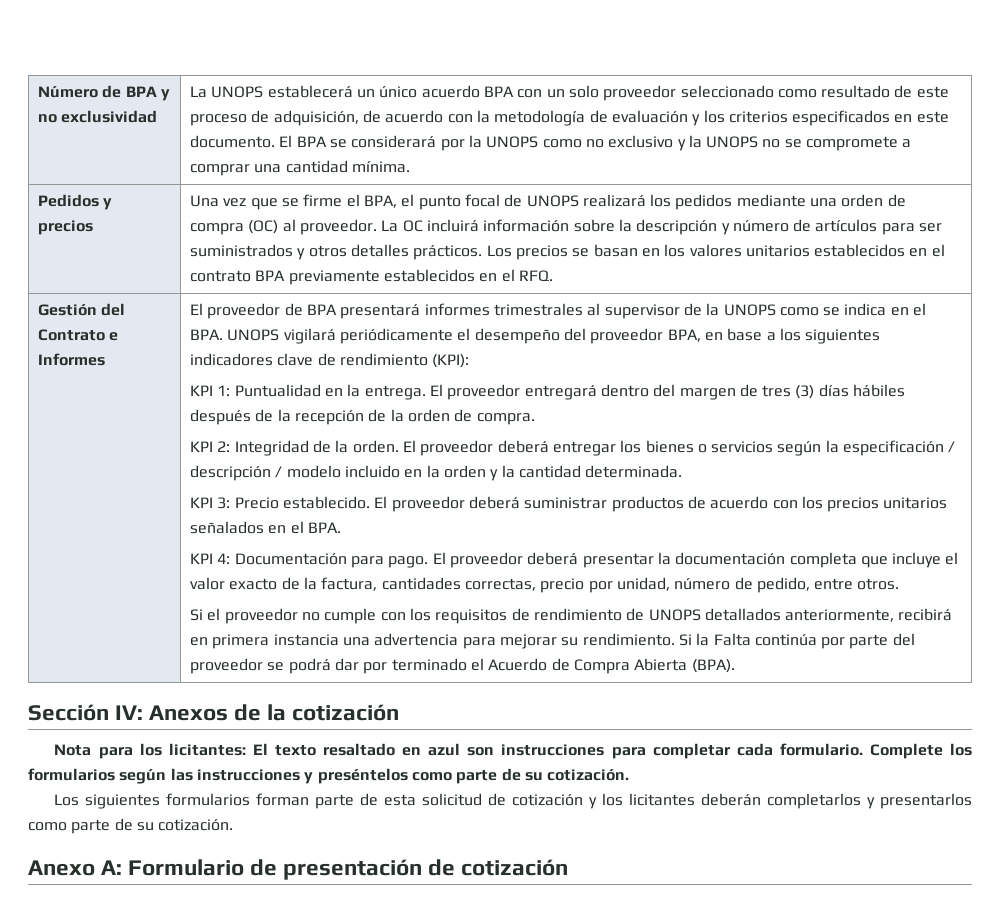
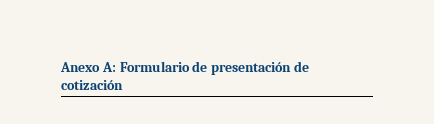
- Número de BPA y no exclusividad | La UNOPS establecerá un único acuerdo BPA con un solo proveedor seleccionado como resultado de este proceso de adquisición, de acuerdo con la metodología de evaluación y los criterios especificados en este documento. El BPA se considerará por la UNOPS como no exclusivo y la UNOPS no se compromete a comprar una cantidad mínima.
- Pedidos y precios | Una vez que se firme el BPA, el punto focal de UNOPS realizará los pedidos mediante una orden de compra (OC) al proveedor. La OC incluirá información sobre la descripción y número de artículos para ser suministrados y otros detalles prácticos. Los precios se basan en los valores unitarios establecidos en el contrato BPA previamente establecidos en el RFQ.
- Gestión del Contrato e Informes | El proveedor de BPA presentará informes trimestrales al supervisor de la UNOPS como se indica en el BPA. UNOPS vigilará periódicamente el desempeño del proveedor BPA, en base a los siguientes indicadores clave de rendimiento (KPI):
- KPI 1: Puntualidad en la entrega. El proveedor entregará dentro del margen de tres (3) días hábiles después de la recepción de la orden de compra.
- KPI 2: Integridad de la orden. El proveedor deberá entregar los bienes o servicios según la especificación / descripción / modelo incluido en la orden y la cantidad determinada.
- KPI 3: Precio establecido. El proveedor deberá suministrar productos de acuerdo con los precios unitarios señalados en el BPA.
- KPI 4: Documentación para pago. El proveedor deberá presentar la documentación completa que incluye el valor exacto de la factura, cantidades correctas, precio por unidad, número de pedido, entre otros.
- Si el proveedor no cumple con los requisitos de rendimiento de UNOPS detallados anteriormente, recibirá en primera instancia una advertencia para mejorar su rendimiento. Si la Falta continúa por parte del proveedor se podrá dar por terminado el Acuerdo de Compra Abierta (BPA).
- Sección IV: Anexos de la cotización
- Nota para los licitantes: El texto resaltado en azul son instrucciones para completar cada formulario. Complete los formularios según las instrucciones y preséntelos como parte de su cotización.
- Los siguientes formularios forman parte de esta solicitud de cotización y los licitantes deberán completarlos y presentarlos como parte de su cotización.

